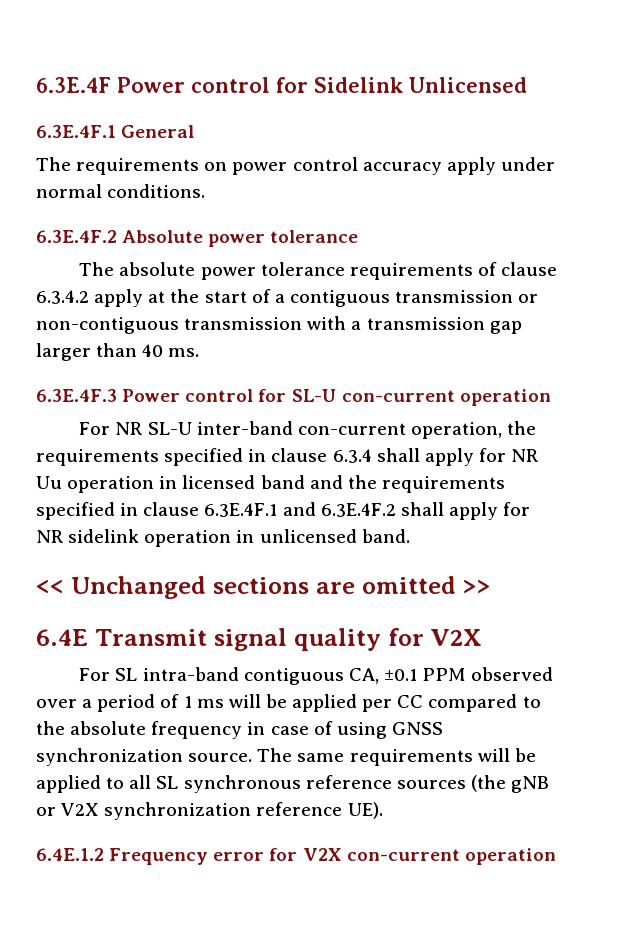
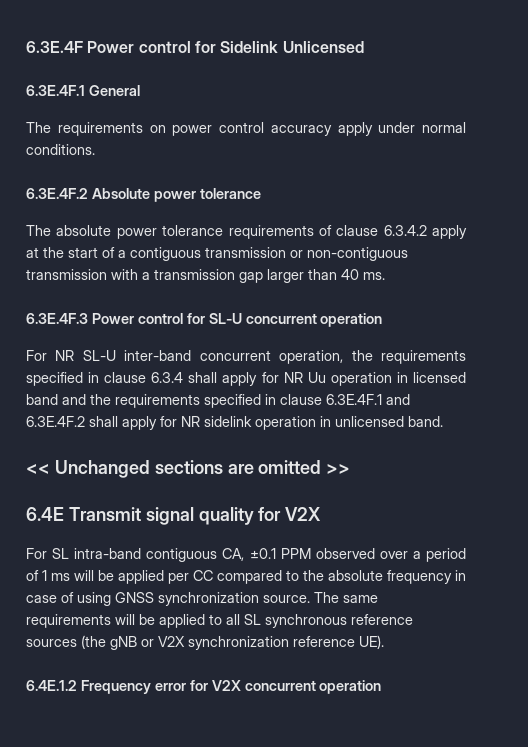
- 6.3E.4F.3 Power control for SL-U con-current operation
+ 6.3E.4F.3 Power control for SL-U concurrent operation
- For NR SL-U inter-band con-current operation, the requirements specified in clause 6.3.4 shall apply for NR Uu operation in licensed band and the requirements specified in clause 6.3E.4F.1 and 6.3E.4F.2 shall apply for NR sidelink operation in unlicensed band.
+ For NR SL-U inter-band concurrent operation, the requirements specified in clause 6.3.4 shall apply for NR Uu operation in licensed band and the requirements specified in clause 6.3E.4F.1 and 6.3E.4F.2 shall apply for NR sidelink operation in unlicensed band.
- 6.4E.1.2 Frequency error for V2X con-current operation
+ 6.4E.1.2 Frequency error for V2X concurrent operation

